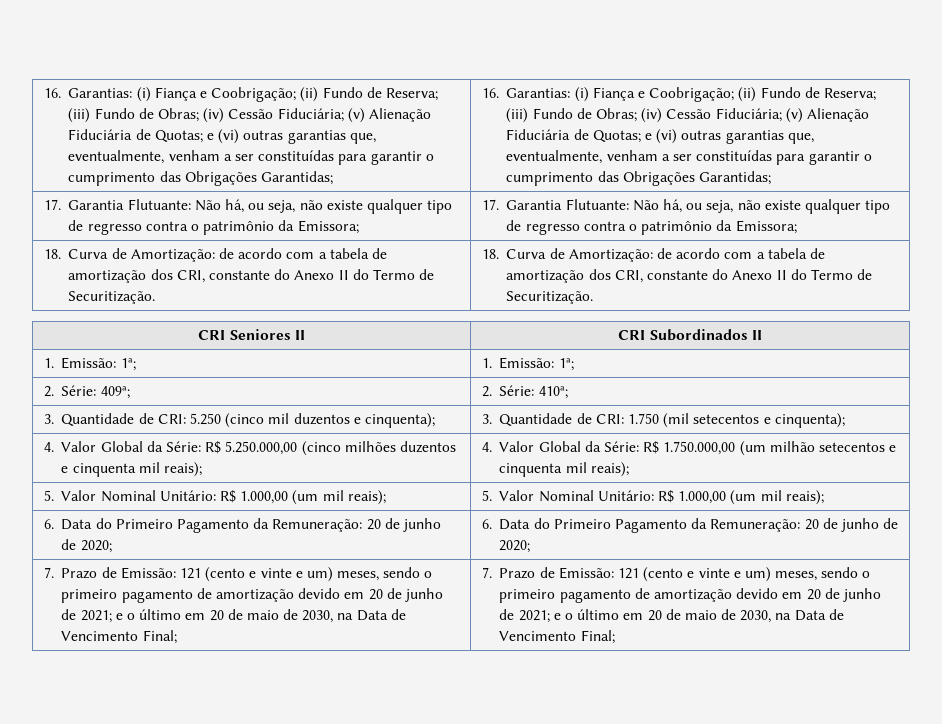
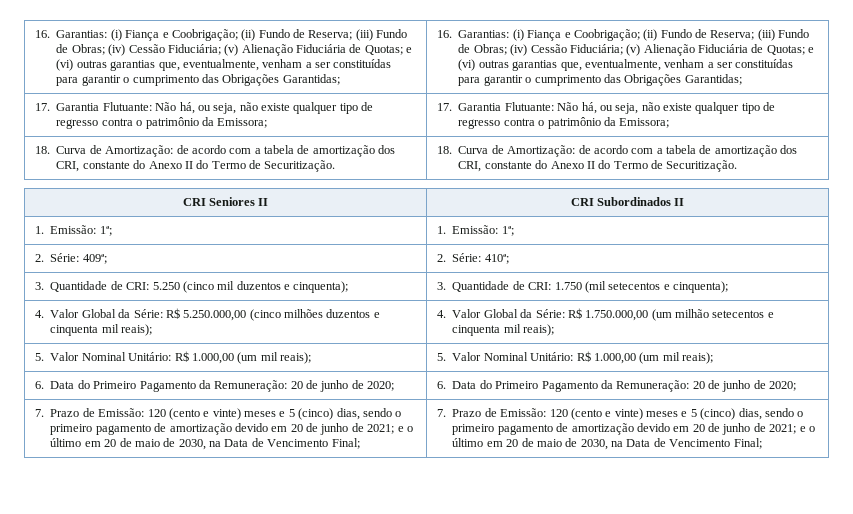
  6. Data do Primeiro Pagamento da Remuneração: 20 de junho de 2020; | 6. Data do Primeiro Pagamento da Remuneração: 20 de junho de 2020;
- 7. Prazo de Emissão: 121 (cento e vinte e um) meses, sendo o primeiro pagamento de amortização devido em 20 de junho de 2021; e o último em 20 de maio de 2030, na Data de Vencimento Final; | 7. Prazo de Emissão: 121 (cento e vinte e um) meses, sendo o primeiro pagamento de amortização devido em 20 de junho de 2021;
+ 7. Prazo de Emissão: 120 (cento e vinte) meses e 5 (cinco) dias, sendo o primeiro pagamento de amortização devido em 20 de junho de 2021; e o último em 20 de maio de 2030, na Data de Vencimento Final; | 7. Prazo de Emissão: 120 (cento e vinte) meses e 5 (cinco) dias, sendo o primeiro pagamento de amortização devido em 20 de junho de 2021;

